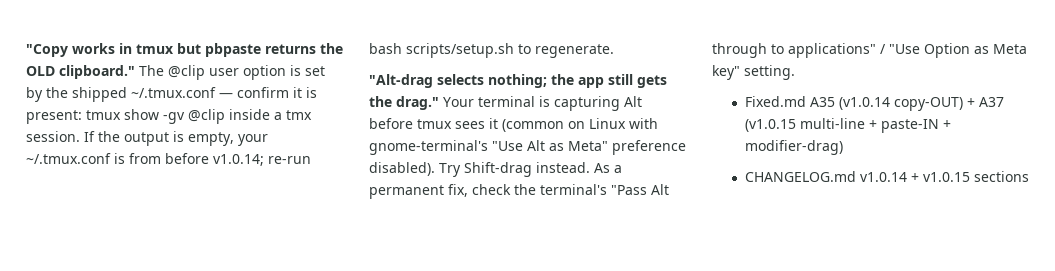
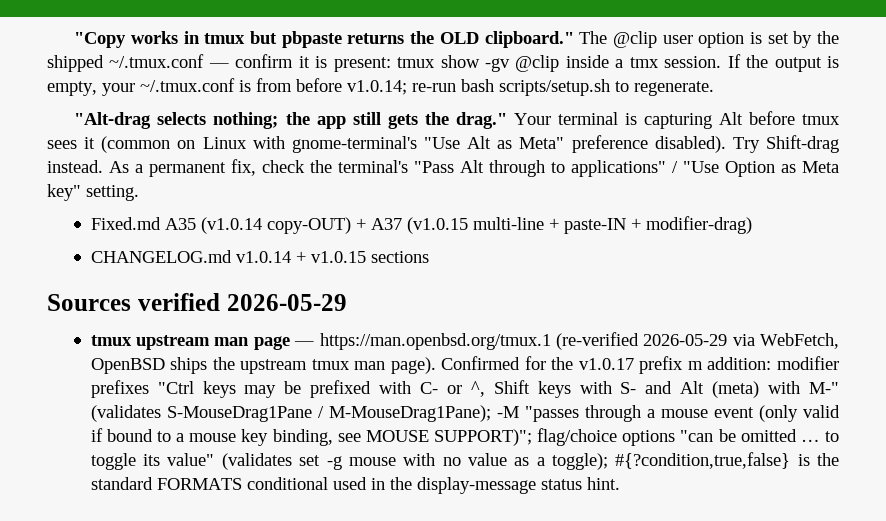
+ Sources verified 2026-05-29
+ tmux upstream man page — https://man.openbsd.org/tmux.1 (re-verified 2026-05-29 via WebFetch, OpenBSD ships the upstream tmux man page). Confirmed for the v1.0.17 prefix m addition: modifier prefixes "Ctrl keys may be prefixed with C- or ^, Shift keys with S- and Alt (meta) with M-" (validates S-MouseDrag1Pane / M-MouseDrag1Pane); -M "passes through a mouse event (only valid if bound to a mouse key binding, see MOUSE SUPPORT)"; flag/choice options "can be omitted … to toggle its value" (validates set -g mouse with no value as a toggle); #{?condition,true,false} is the standard FORMATS conditional used in the display-message status hint.

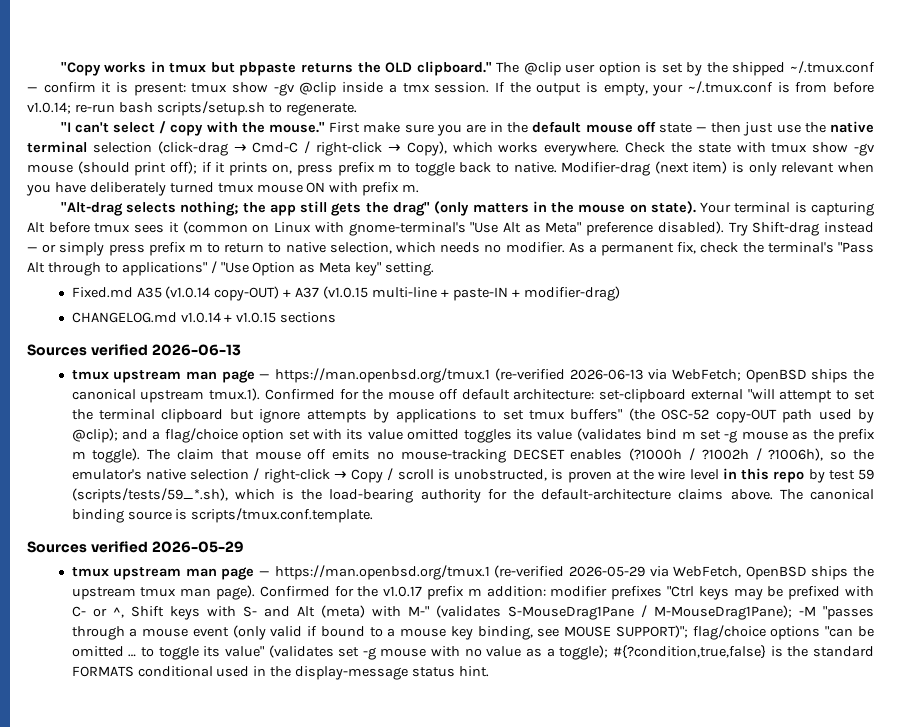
+ "I can't select / copy with the mouse." First make sure you are in the default mouse off state — then just use the native terminal selection (click-drag → Cmd-C / right-click → Copy), which works everywhere. Check the state with tmux show -gv mouse (should print off); if it prints on, press prefix m to toggle back to native. Modifier-drag (next item) is only relevant when you have deliberately turned tmux mouse ON with prefix m.
- "Alt-drag selects nothing; the app still gets the drag."
+ "Alt-drag selects nothing; the app still gets the drag" (only matters in the mouse on state).
- Try Shift-drag instead.
+ Try Shift-drag instead — or simply press prefix m to return to native selection, which needs no modifier.
+ Sources verified 2026-06-13
+ tmux upstream man page — https://man.openbsd.org/tmux.1 (re-verified 2026-06-13 via WebFetch; OpenBSD ships the canonical upstream tmux.1). Confirmed for the mouse off default architecture: set-clipboard external "will attempt to set the terminal clipboard but ignore attempts by applications to set tmux buffers" (the OSC-52 copy-OUT path used by @clip); and a flag/choice option set with its value omitted toggles its value (validates bind m set -g mouse as the prefix m toggle). The claim that mouse off emits no mouse-tracking DECSET enables (?1000h / ?1002h / ?1006h), so the emulator's native selection / right-click → Copy / scroll is unobstructed, is proven at the wire level in this repo by test 59 (scripts/tests/59_*.sh), which is the load-bearing authority for the default-architecture claims above. The canonical binding source is scripts/tmux.conf.template.

